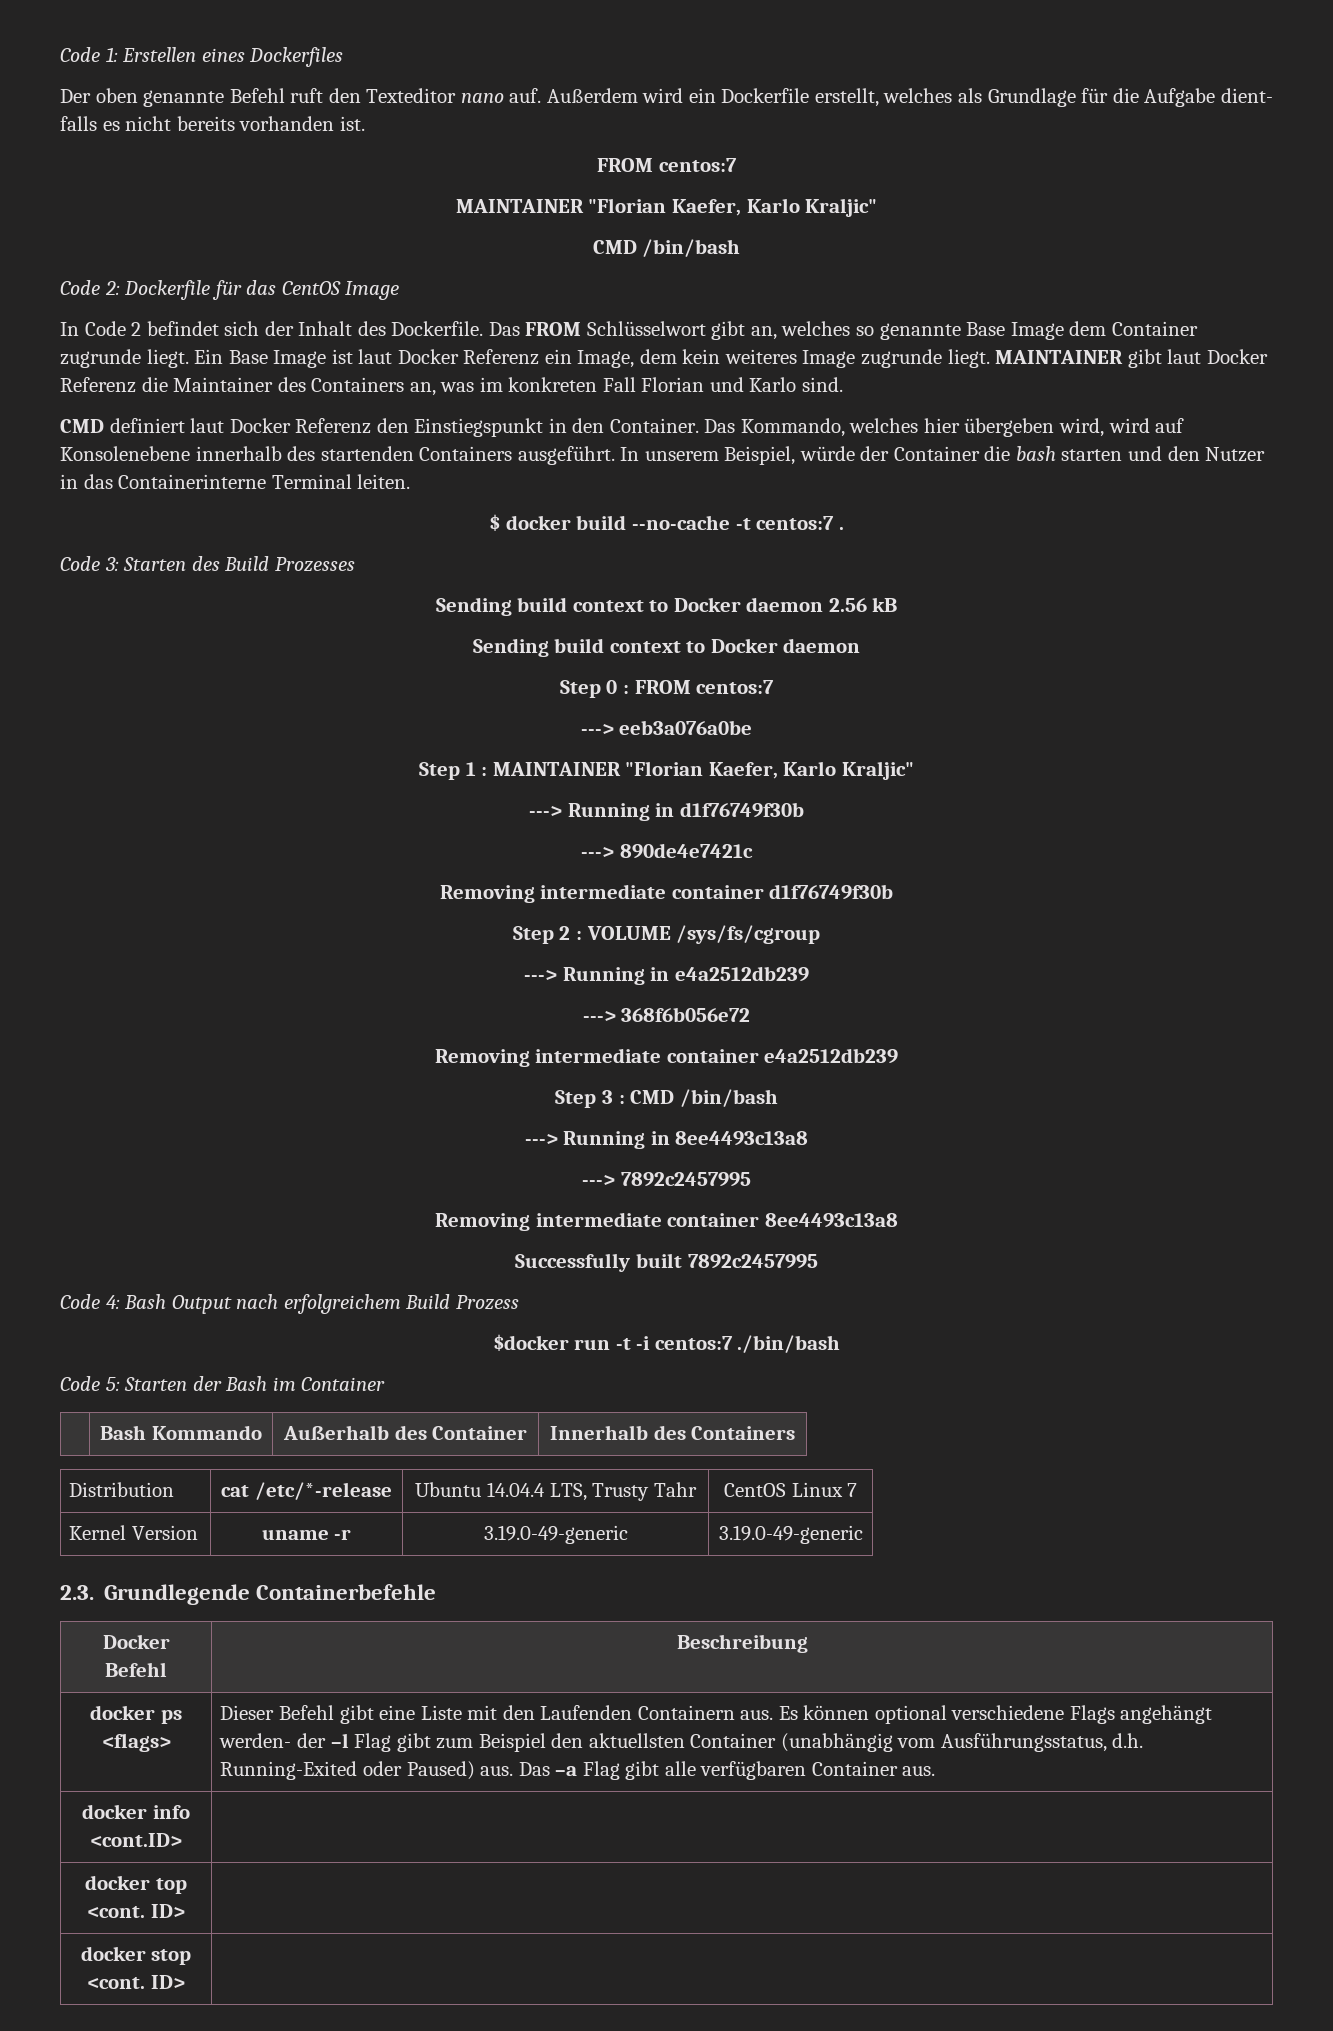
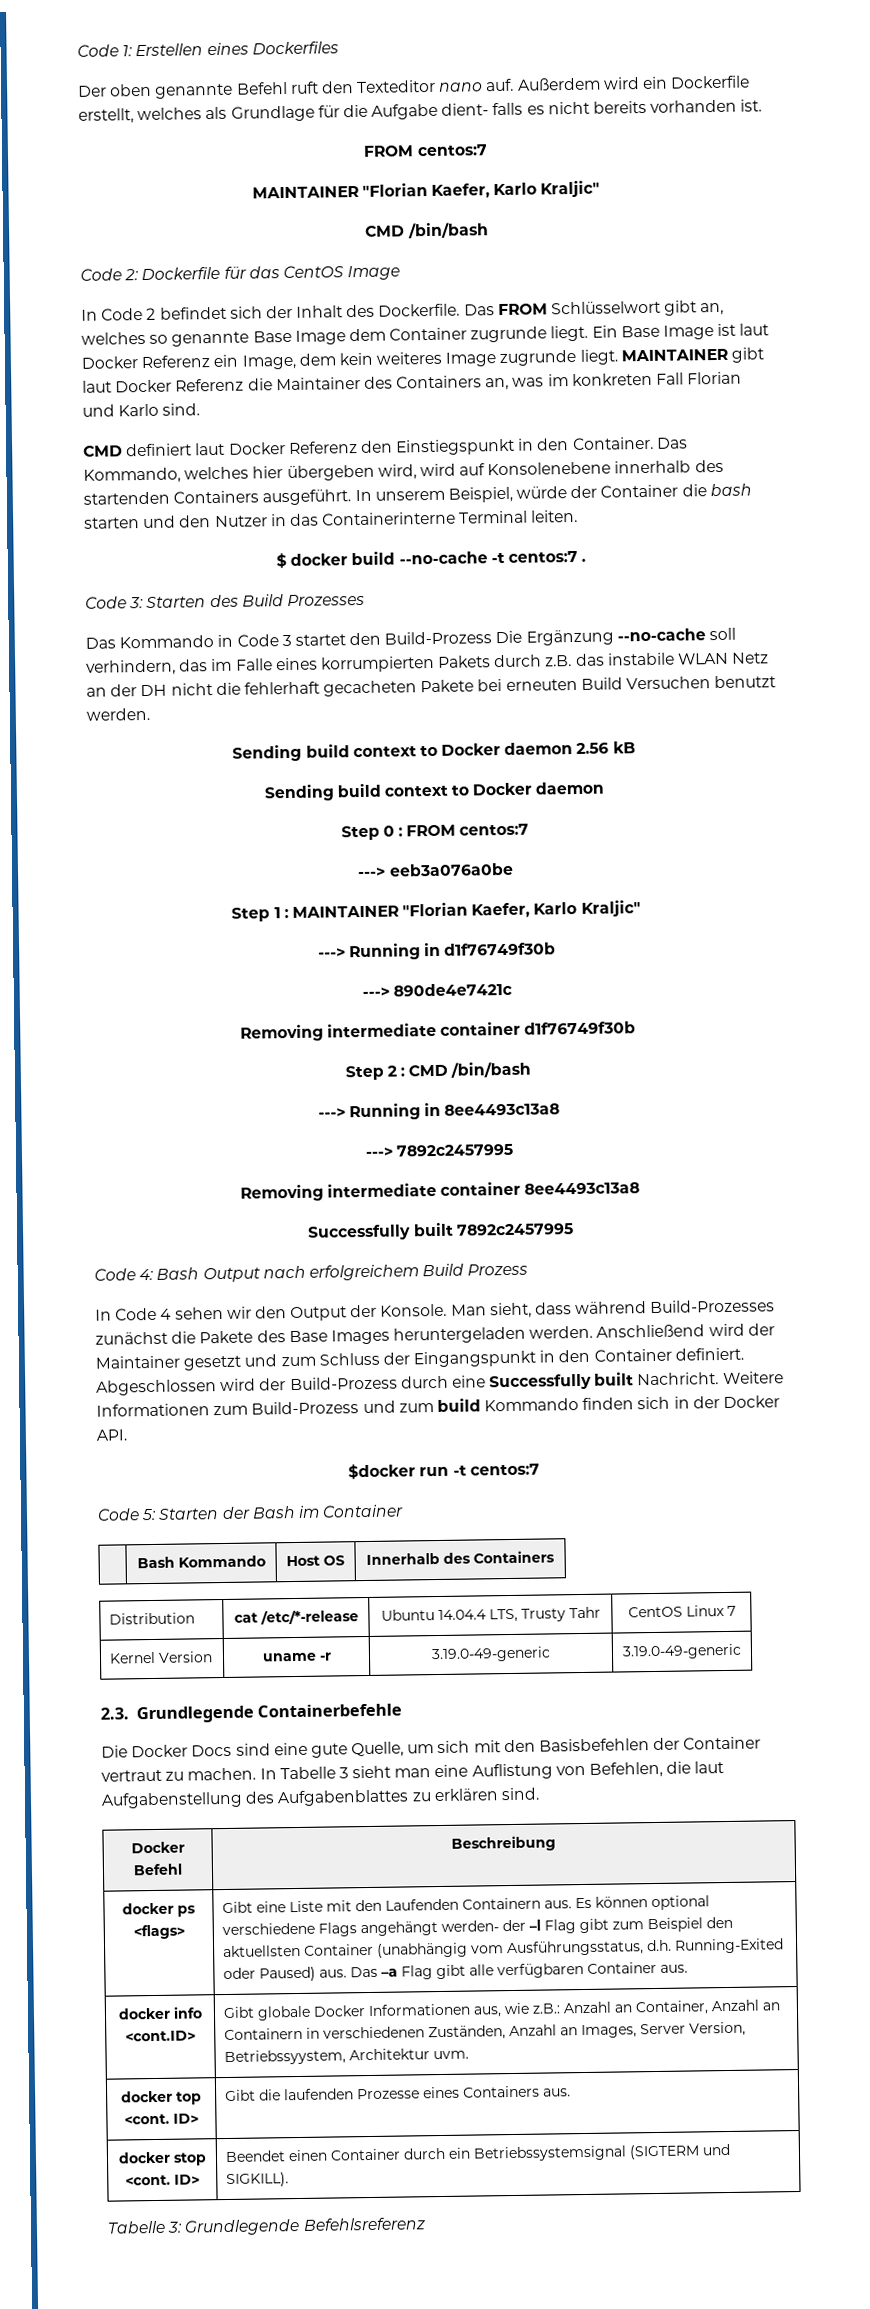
+ Das Kommando in Code 3 startet den Build-Prozess Die Ergänzung --no-cache soll verhindern, das im Falle eines korrumpierten Pakets durch z.B. das instabile WLAN Netz an der DH nicht die fehlerhaft gecacheten Pakete bei erneuten Build Versuchen benutzt werden.
- Step 2 : VOLUME /sys/fs/cgroup
- ---> Running in e4a2512db239
- ---> 368f6b056e72
- Removing intermediate container e4a2512db239
- Step 3 : CMD /bin/bash
+ Step 2 : CMD /bin/bash
+ In Code 4 sehen wir den Output der Konsole. Man sieht, dass während Build-Prozesses zunächst die Pakete des Base Images heruntergeladen werden. Anschließend wird der Maintainer gesetzt und zum Schluss der Eingangspunkt in den Container definiert. Abgeschlossen wird der Build-Prozess durch eine Successfully built Nachricht. Weitere Informationen zum Build-Prozess und zum build Kommando finden sich in der Docker API.
- $docker run -t -i centos:7 ./bin/bash
+ $docker run -t centos:7
- | Bash Kommando | Außerhalb des Container | Innerhalb des Containers
+ | Bash Kommando | Host OS | Innerhalb des Containers
+ Die Docker Docs sind eine gute Quelle, um sich mit den Basisbefehlen der Container vertraut zu machen. In Tabelle 3 sieht man eine Auflistung von Befehlen, die laut Aufgabenstellung des Aufgabenblattes zu erklären sind.
- Dieser Befehl gibt eine Liste mit den Laufenden Containern aus.
+ Gibt eine Liste mit den Laufenden Containern aus.
- docker info <cont.ID> |
- docker top <cont. ID> |
- docker stop <cont. ID> |
+ docker info <cont.ID> | Gibt globale Docker Informationen aus, wie z.B.: Anzahl an Container, Anzahl an Containern in verschiedenen Zuständen, Anzahl an Images, Server Version, Betriebssyystem, Architektur uvm.
+ docker top <cont. ID> | Gibt die laufenden Prozesse eines Containers aus.
+ docker stop <cont. ID> | Beendet einen Container durch ein Betriebssystemsignal (SIGTERM und SIGKILL).
+ Tabelle 3: Grundlegende Befehlsreferenz

